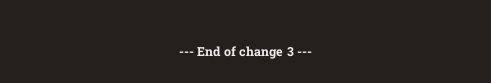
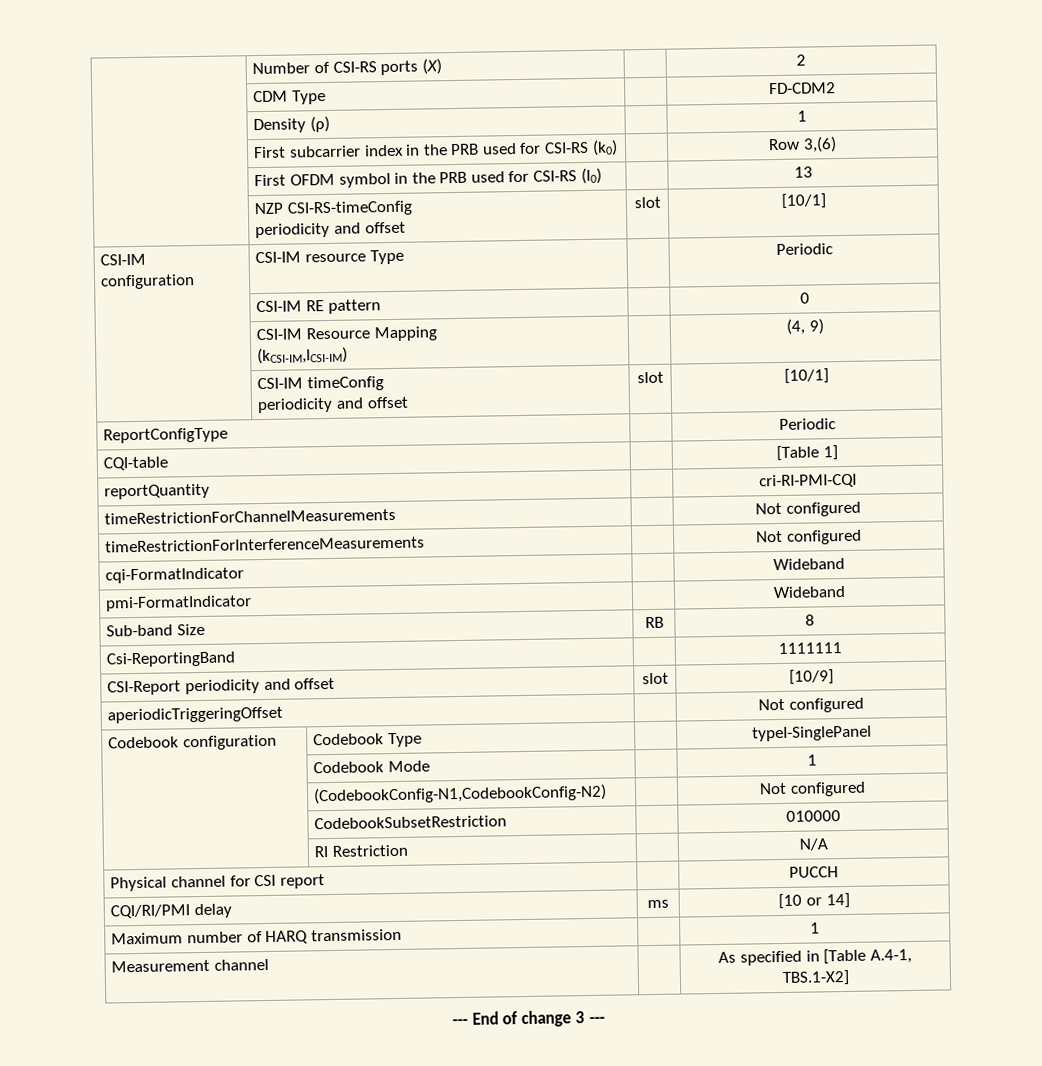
+ | Number of CSI-RS ports (X) | | 2
+ | CDM Type | | FD-CDM2
+ | Density (ρ) | | 1
+ | First subcarrier index in the PRB used for CSI-RS (k0) | | Row 3,(6)
+ | First OFDM symbol in the PRB used for CSI-RS (l0) | | 13
+ | NZP CSI-RS-timeConfig
+ periodicity and offset | slot | [10/1]
+ CSI-IM configuration | CSI-IM resource Type | | Periodic
+ | CSI-IM RE pattern | | 0
+ | CSI-IM Resource Mapping
+ (kCSI-IM,lCSI-IM) | | (4, 9)
+ | CSI-IM timeConfig
+ periodicity and offset | slot | [10/1]
+ ReportConfigType | | Periodic
+ CQI-table | | [Table 1]
+ reportQuantity | | cri-RI-PMI-CQI
+ timeRestrictionForChannelMeasurements | | Not configured
+ timeRestrictionForInterferenceMeasurements | | Not configured
+ cqi-FormatIndicator | | Wideband
+ pmi-FormatIndicator | | Wideband
+ Sub-band Size | RB | 8
+ Csi-ReportingBand | | 1111111
+ CSI-Report periodicity and offset | slot | [10/9]
+ aperiodicTriggeringOffset | | Not configured
+ Codebook configuration | Codebook Type | | typeI-SinglePanel
+ | Codebook Mode | | 1
+ | (CodebookConfig-N1,CodebookConfig-N2) | | Not configured
+ | CodebookSubsetRestriction | | 010000
+ | RI Restriction | | N/A
+ Physical channel for CSI report | | PUCCH
+ CQI/RI/PMI delay | ms | [10 or 14]
+ Maximum number of HARQ transmission | | 1
+ Measurement channel | | As specified in [Table A.4-1, TBS.1-X2]

